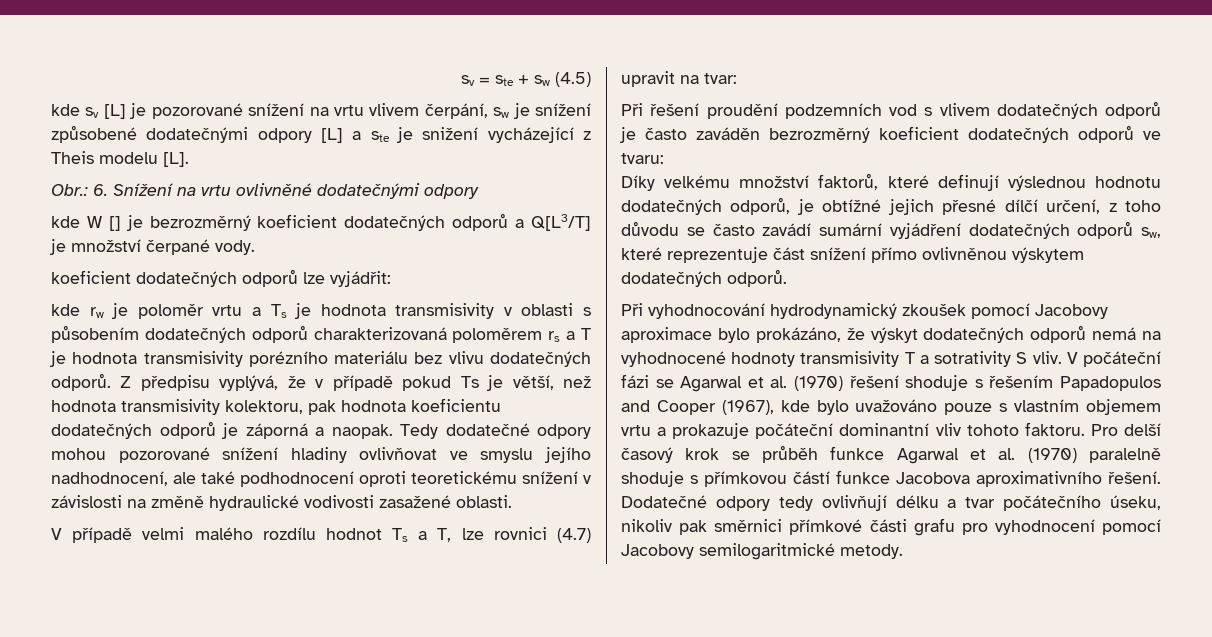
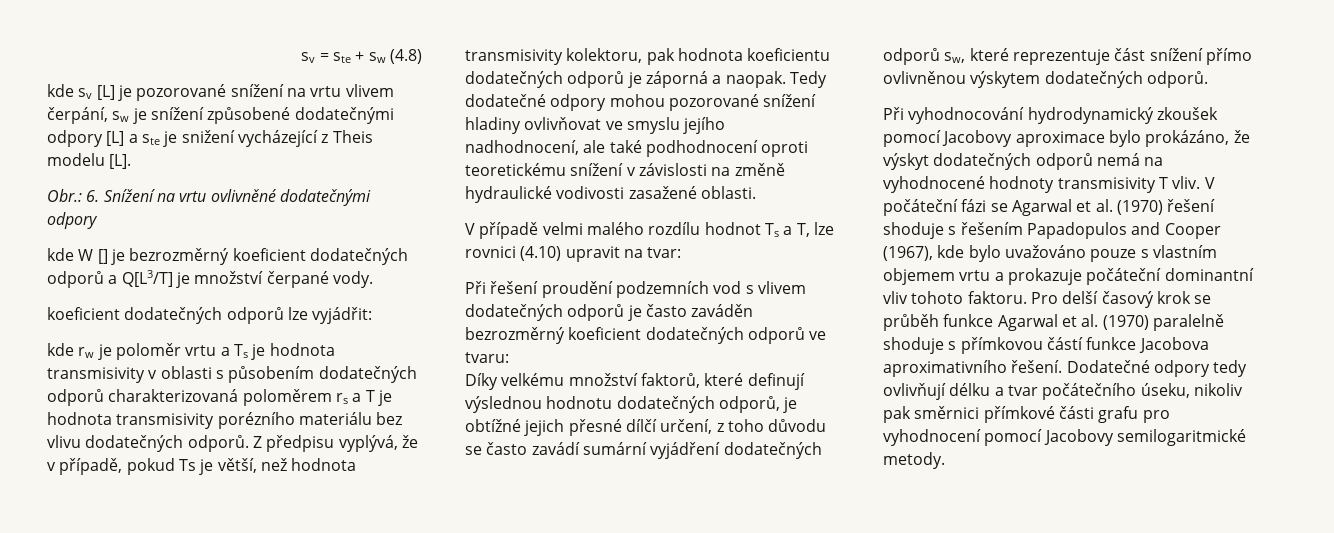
- sv = ste + sw (4.5)
+ sv = ste + sw (4.8)
- Z předpisu vyplývá, že v případě pokud Ts je větší, než hodnota transmisivity kolektoru, pak hodnota koeficientu dodatečných odporů je záporná a naopak.
+ Z předpisu vyplývá, že v případě, pokud Ts je větší, než hodnota transmisivity kolektoru, pak hodnota koeficientu dodatečných odporů je záporná a naopak.
- V případě velmi malého rozdílu hodnot Ts a T, lze rovnici (4.7) upravit na tvar:
+ V případě velmi malého rozdílu hodnot Ts a T, lze rovnici (4.10) upravit na tvar:
- Při vyhodnocování hydrodynamický zkoušek pomocí Jacobovy aproximace bylo prokázáno, že výskyt dodatečných odporů nemá na vyhodnocené hodnoty transmisivity T a sotrativity S vliv.
+ Při vyhodnocování hydrodynamický zkoušek pomocí Jacobovy aproximace bylo prokázáno, že výskyt dodatečných odporů nemá na vyhodnocené hodnoty transmisivity T vliv.

